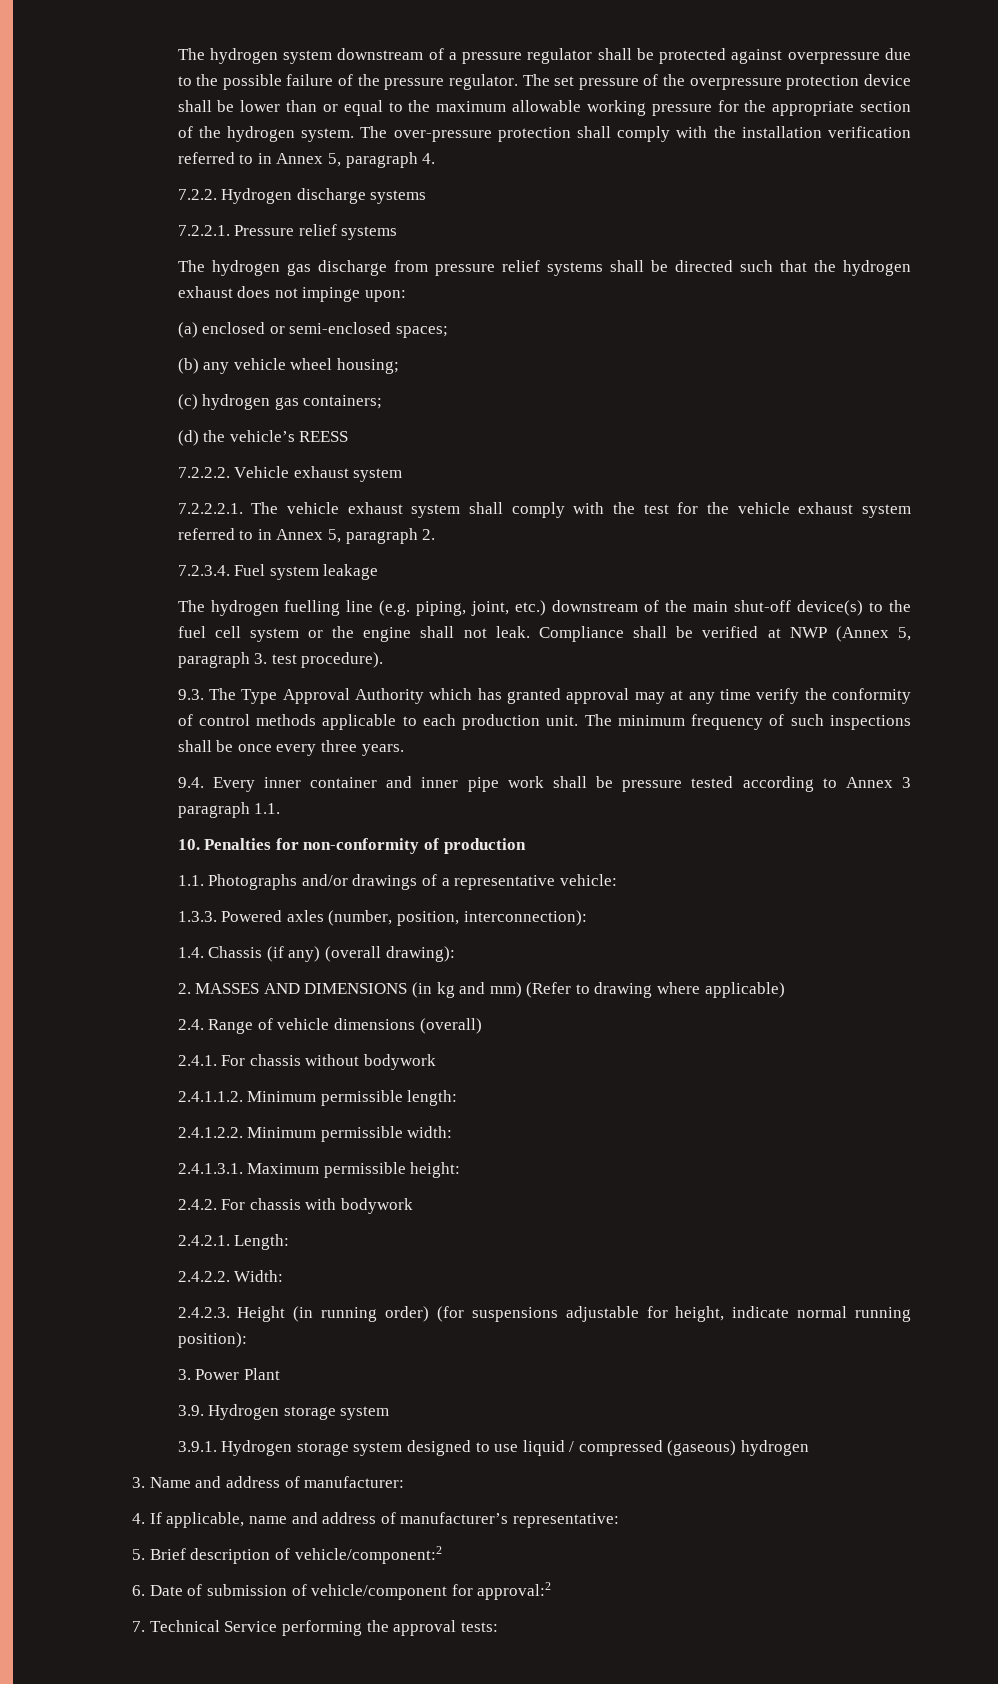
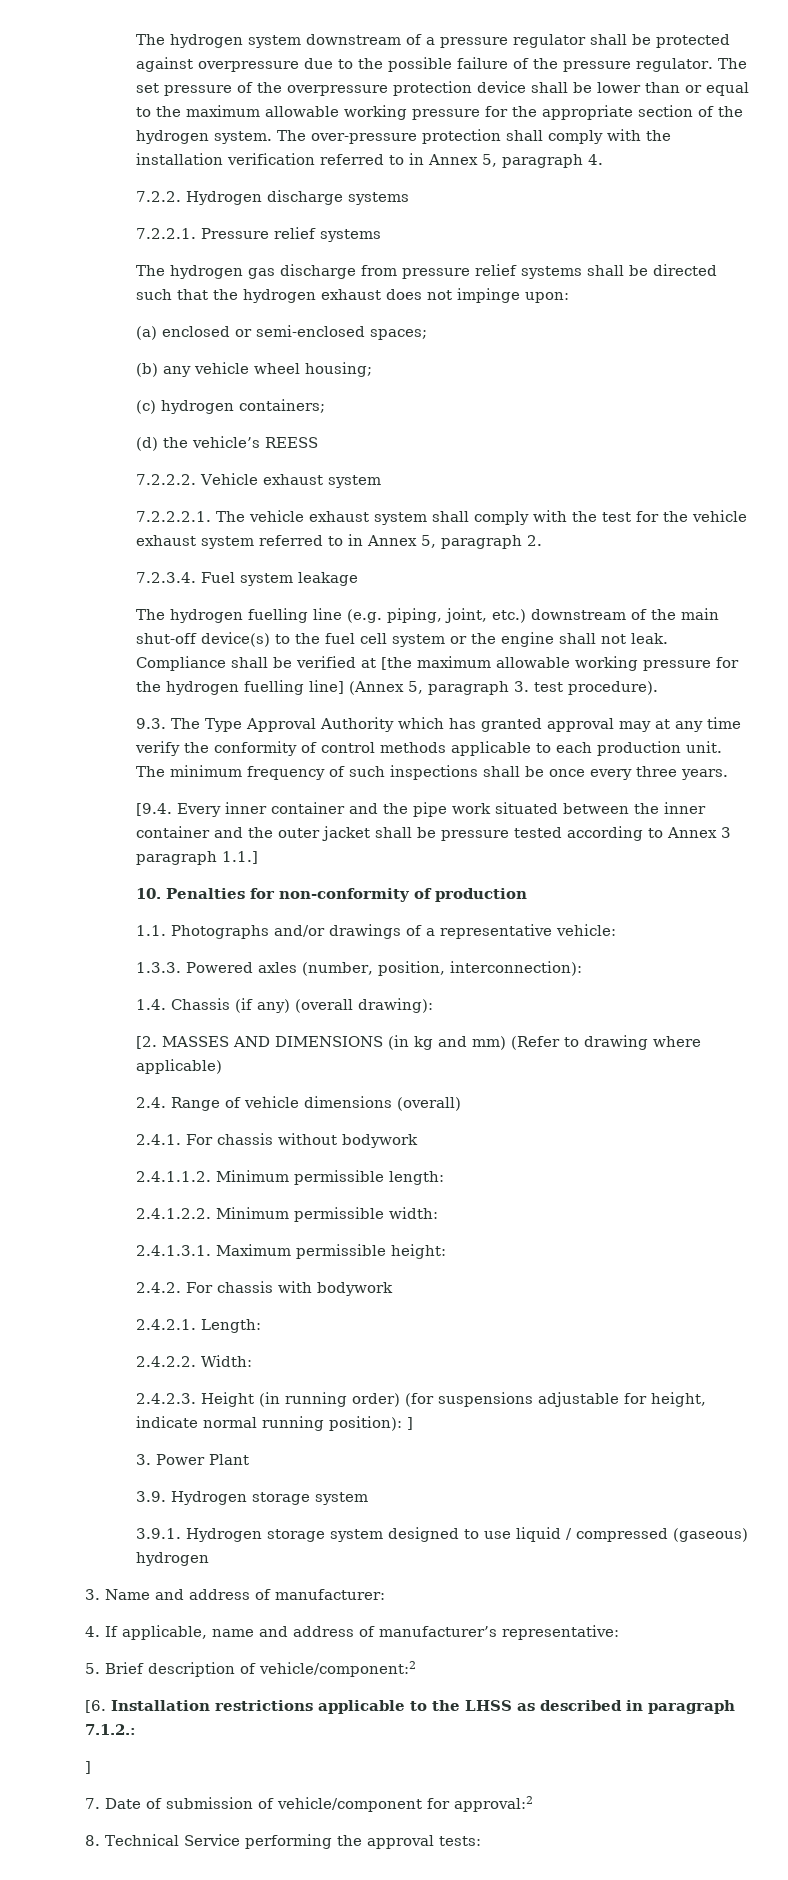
- (c) hydrogen gas containers;
+ (c) hydrogen containers;
- Compliance shall be verified at NWP (Annex 5, paragraph 3. test procedure).
+ Compliance shall be verified at [the maximum allowable working pressure for the hydrogen fuelling line] (Annex 5, paragraph 3. test procedure).
- 9.4. Every inner container and inner pipe work shall be pressure tested according to Annex 3 paragraph 1.1.
+ [9.4. Every inner container and the pipe work situated between the inner container and the outer jacket shall be pressure tested according to Annex 3 paragraph 1.1.]
- 2. MASSES AND DIMENSIONS (in kg and mm) (Refer to drawing where applicable)
+ [2. MASSES AND DIMENSIONS (in kg and mm) (Refer to drawing where applicable)
- 2.4.2.3. Height (in running order) (for suspensions adjustable for height, indicate normal running position):
+ 2.4.2.3. Height (in running order) (for suspensions adjustable for height, indicate normal running position): ]
- 6. Date of submission of vehicle/component for approval:2
+ [6. Installation restrictions applicable to the LHSS as described in paragraph 7.1.2.:
+ ]
+ 7. Date of submission of vehicle/component for approval:2
- 7. Technical Service performing the approval tests:
+ 8. Technical Service performing the approval tests:

